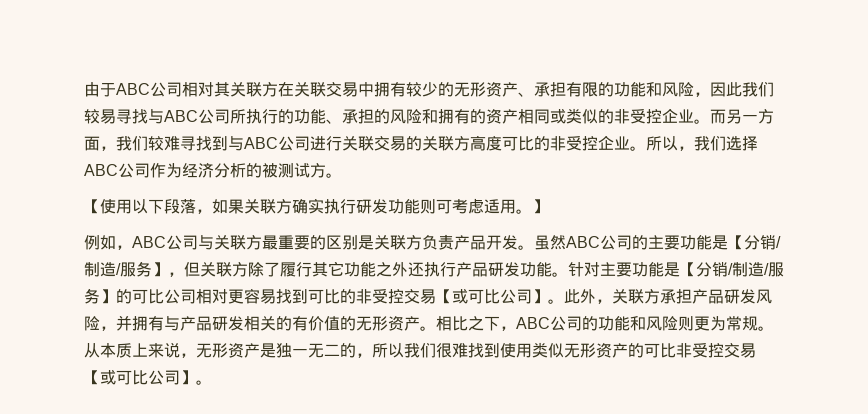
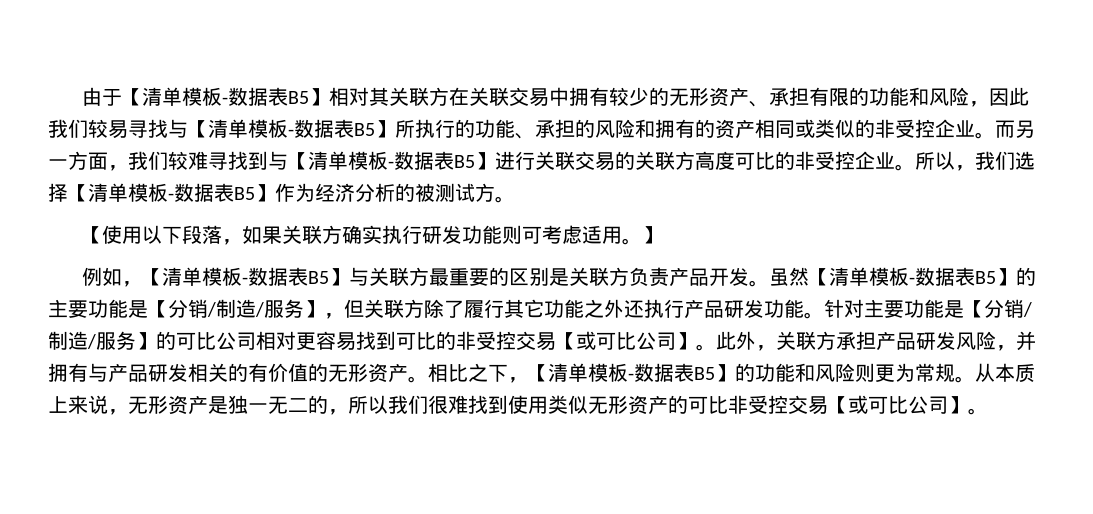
- 由于ABC公司相对其关联方在关联交易中拥有较少的无形资产、承担有限的功能和风险，因此我们较易寻找与ABC公司所执行的功能、承担的风险和拥有的资产相同或类似的非受控企业。
+ 由于【清单模板-数据表B5】相对其关联方在关联交易中拥有较少的无形资产、承担有限的功能和风险，因此我们较易寻找与【清单模板-数据表B5】所执行的功能、承担的风险和拥有的资产相同或类似的非受控企业。
- 而另一方面，我们较难寻找到与ABC公司进行关联交易的关联方高度可比的非受控企业。
+ 而另一方面，我们较难寻找到与【清单模板-数据表B5】进行关联交易的关联方高度可比的非受控企业。
- 所以，我们选择ABC公司作为经济分析的被测试方。
+ 所以，我们选择【清单模板-数据表B5】作为经济分析的被测试方。
- 例如，ABC公司与关联方最重要的区别是关联方负责产品开发。
+ 例如，【清单模板-数据表B5】与关联方最重要的区别是关联方负责产品开发。
- 虽然ABC公司的主要功能是【分销/制造/服务】，但关联方除了履行其它功能之外还执行产品研发功能。
+ 虽然【清单模板-数据表B5】的主要功能是【分销/制造/服务】，但关联方除了履行其它功能之外还执行产品研发功能。
- 相比之下，ABC公司的功能和风险则更为常规。
+ 相比之下，【清单模板-数据表B5】的功能和风险则更为常规。

